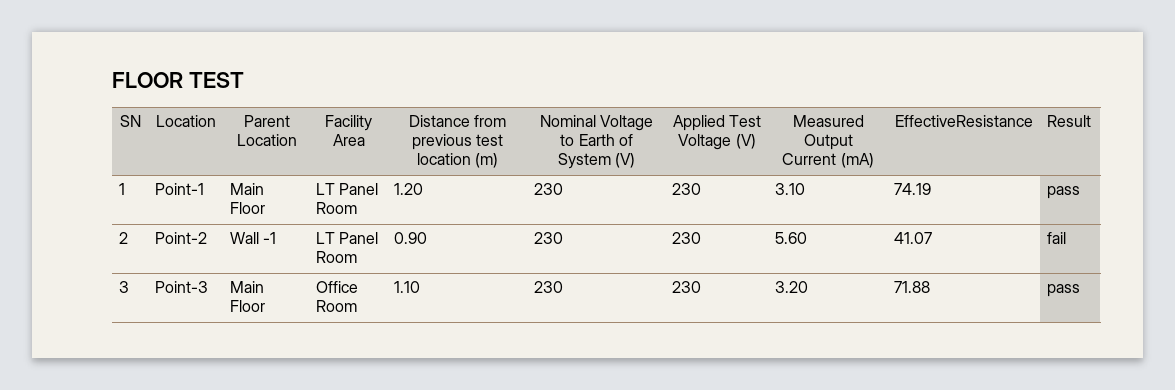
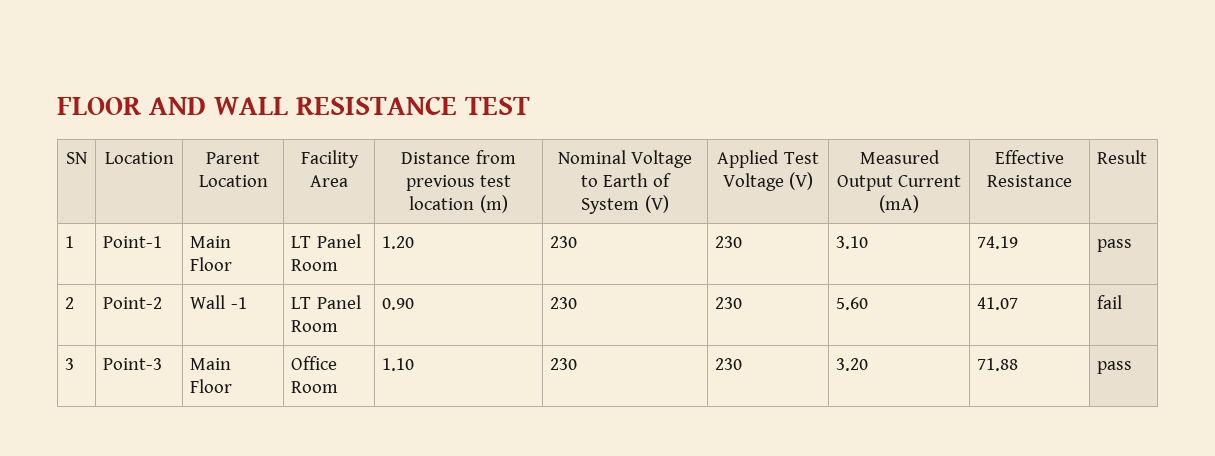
- FLOOR TEST
+ FLOOR AND WALL RESISTANCE TEST
- SN | Location | Parent Location | Facility Area | Distance from previous test location (m) | Nominal Voltage to Earth of System (V) | Applied Test Voltage (V) | Measured Output Current (mA) | EffectiveResistance | Result
+ SN | Location | Parent Location | Facility Area | Distance from previous test location (m) | Nominal Voltage to Earth of System (V) | Applied Test Voltage (V) | Measured Output Current (mA) | Effective Resistance | Result

